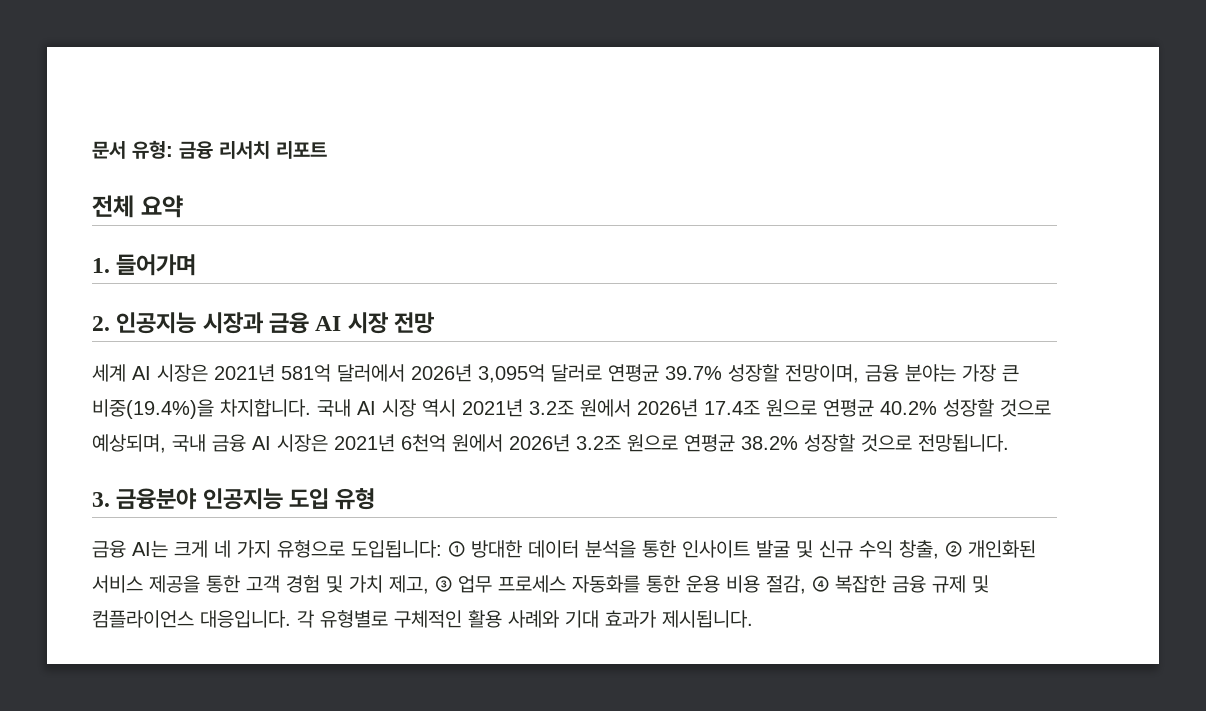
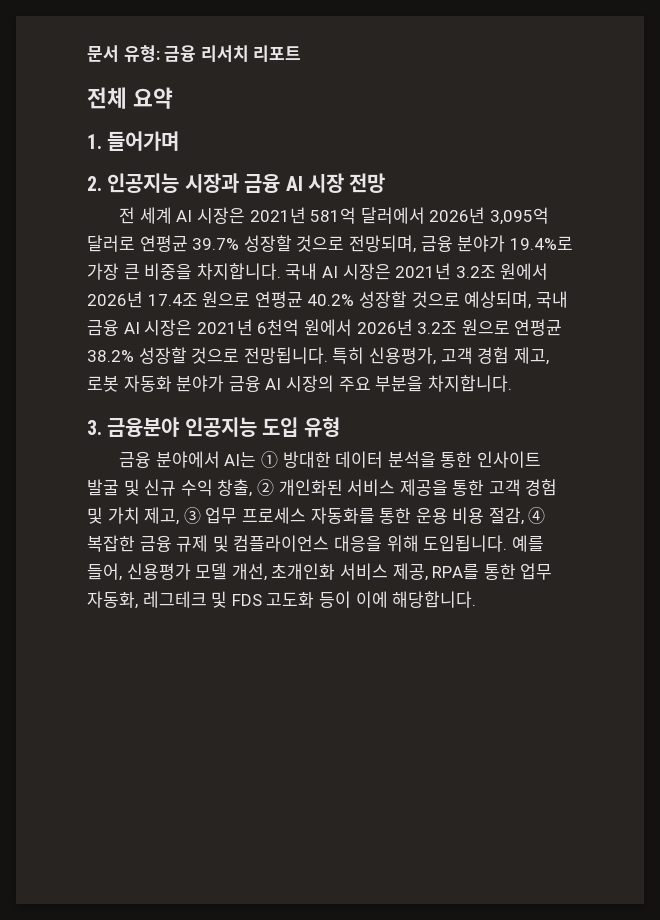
- 세계 AI 시장은 2021년 581억 달러에서 2026년 3,095억 달러로 연평균 39.7% 성장할 전망이며, 금융 분야는 가장 큰 비중(19.4%)을 차지합니다.
+ 전 세계 AI 시장은 2021년 581억 달러에서 2026년 3,095억 달러로 연평균 39.7% 성장할 것으로 전망되며, 금융 분야가 19.4%로 가장 큰 비중을 차지합니다.
- 국내 AI 시장 역시 2021년 3.2조 원에서 2026년 17.4조 원으로 연평균 40.2% 성장할 것으로 예상되며, 국내 금융 AI 시장은 2021년 6천억 원에서 2026년 3.2조 원으로 연평균 38.2% 성장할 것으로 전망됩니다.
+ 국내 AI 시장은 2021년 3.2조 원에서 2026년 17.4조 원으로 연평균 40.2% 성장할 것으로 예상되며, 국내 금융 AI 시장은 2021년 6천억 원에서 2026년 3.2조 원으로 연평균 38.2% 성장할 것으로 전망됩니다. 특히 신용평가, 고객 경험 제고, 로봇 자동화 분야가 금융 AI 시장의 주요 부분을 차지합니다.
- 금융 AI는 크게 네 가지 유형으로 도입됩니다: ① 방대한 데이터 분석을 통한 인사이트 발굴 및 신규 수익 창출, ② 개인화된 서비스 제공을 통한 고객 경험 및 가치 제고, ③ 업무 프로세스 자동화를 통한 운용 비용 절감, ④ 복잡한 금융 규제 및 컴플라이언스 대응입니다. 각 유형별로 구체적인 활용 사례와 기대 효과가 제시됩니다.
+ 금융 분야에서 AI는 ① 방대한 데이터 분석을 통한 인사이트 발굴 및 신규 수익 창출, ② 개인화된 서비스 제공을 통한 고객 경험 및 가치 제고, ③ 업무 프로세스 자동화를 통한 운용 비용 절감, ④ 복잡한 금융 규제 및 컴플라이언스 대응을 위해 도입됩니다. 예를 들어, 신용평가 모델 개선, 초개인화 서비스 제공, RPA를 통한 업무 자동화, 레그테크 및 FDS 고도화 등이 이에 해당합니다.

